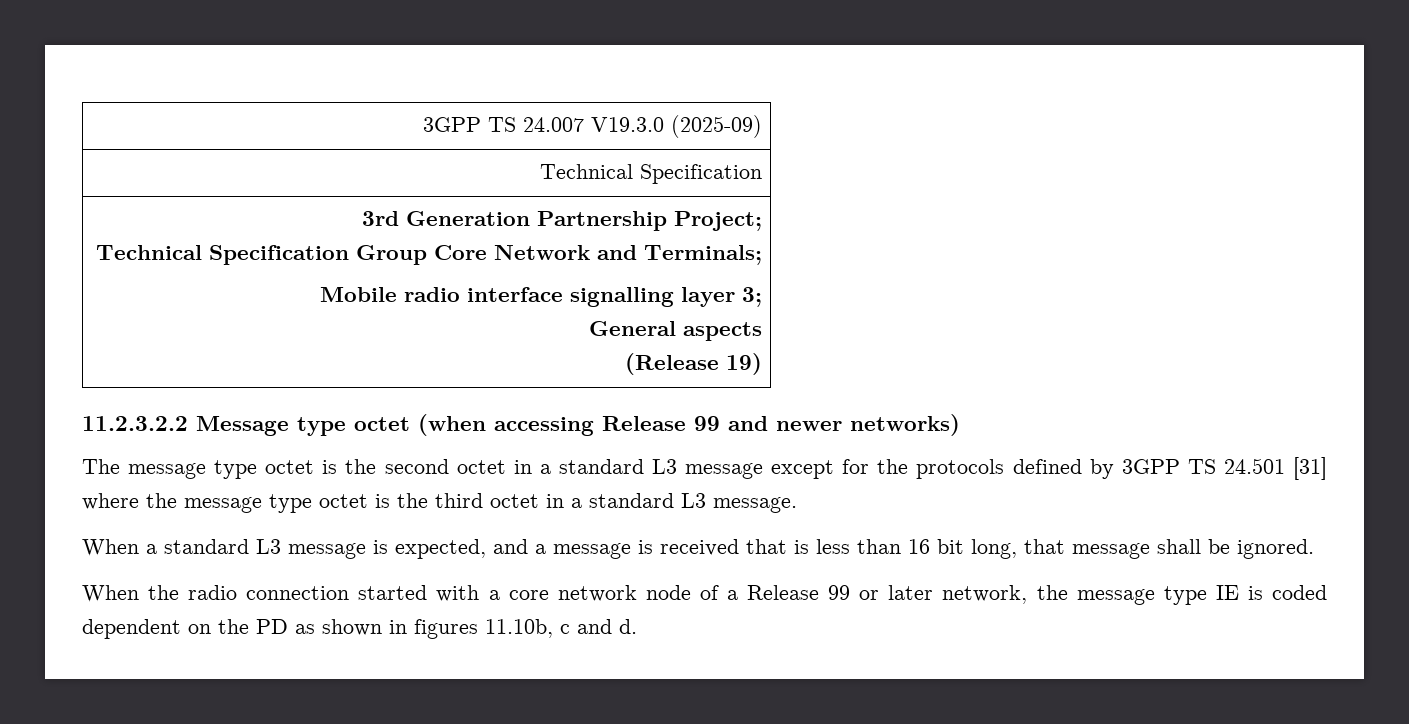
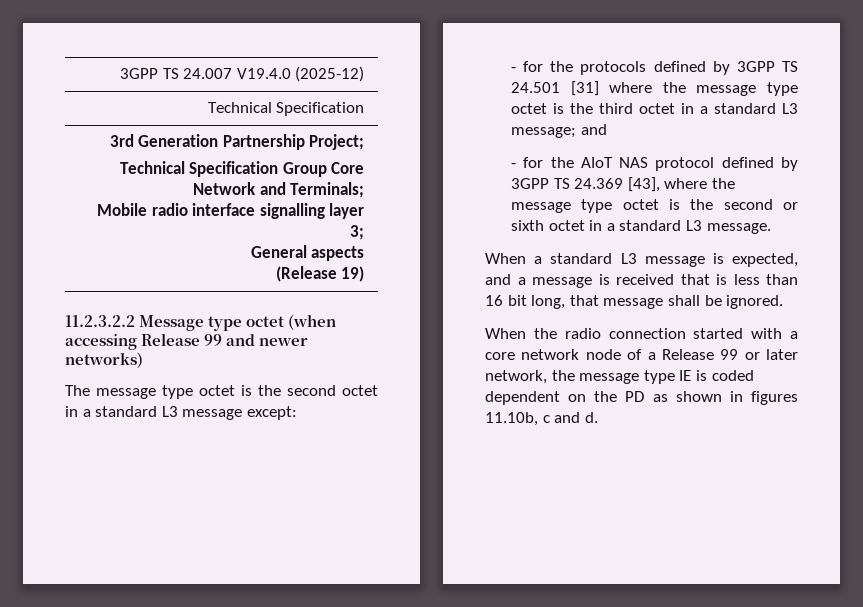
- 3GPP TS 24.007 V19.3.0 (2025-09)
+ 3GPP TS 24.007 V19.4.0 (2025-12)
- The message type octet is the second octet in a standard L3 message except for the protocols defined by 3GPP TS 24.501 [31] where the message type octet is the third octet in a standard L3 message.
+ The message type octet is the second octet in a standard L3 message except:
+ - for the protocols defined by 3GPP TS 24.501 [31] where the message type octet is the third octet in a standard L3 message; and
+ - for the AIoT NAS protocol defined by 3GPP TS 24.369 [43], where the message type octet is the second or sixth octet in a standard L3 message.

